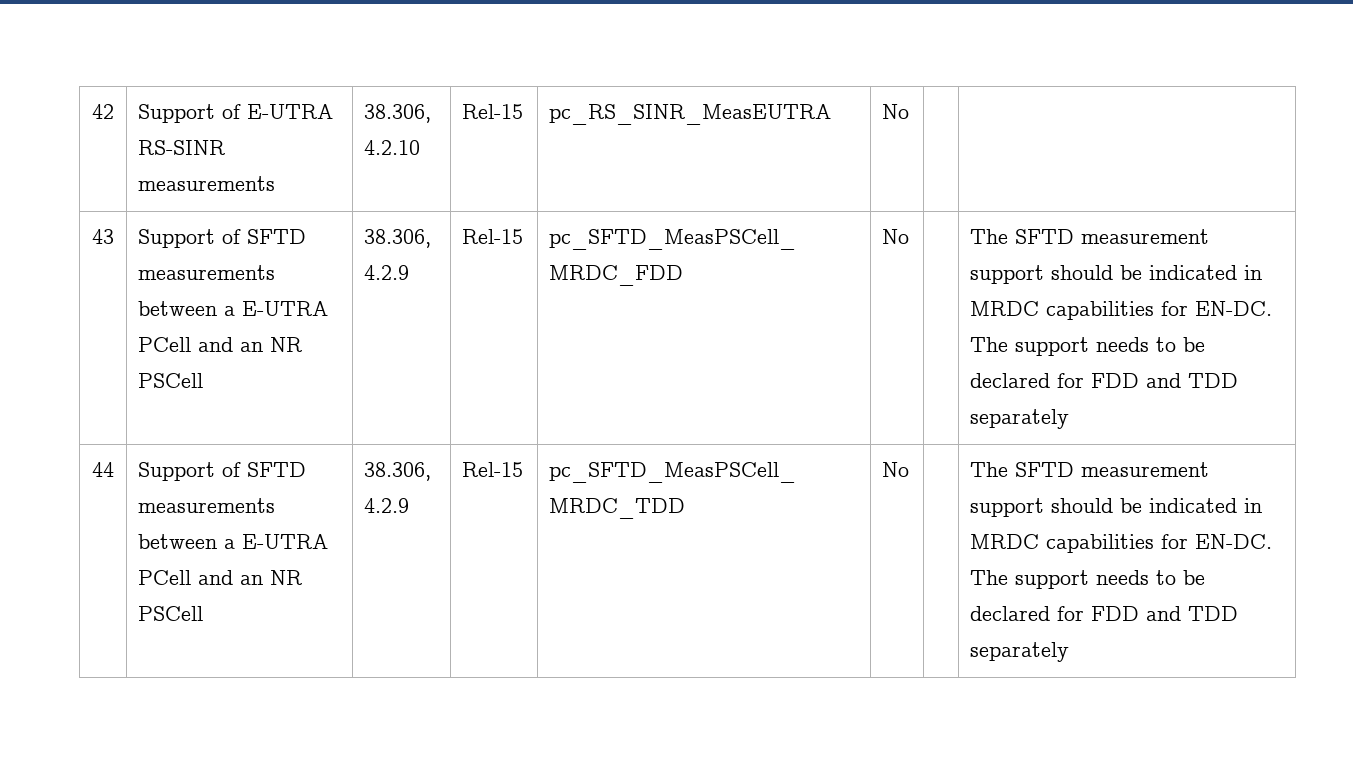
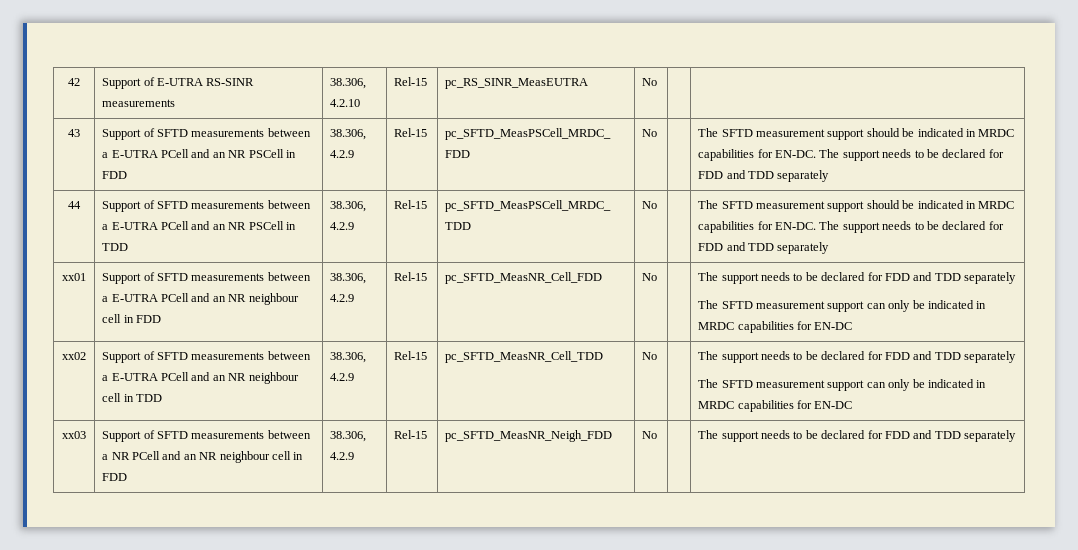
- 43 | Support of SFTD measurements between a E-UTRA PCell and an NR PSCell
+ 43 | Support of SFTD measurements between a E-UTRA PCell and an NR PSCell in FDD
- 44 | Support of SFTD measurements between a E-UTRA PCell and an NR PSCell
+ 44 | Support of SFTD measurements between a E-UTRA PCell and an NR PSCell in TDD
+ xx01 | Support of SFTD measurements between a E-UTRA PCell and an NR neighbour cell in FDD | 38.306, 4.2.9 | Rel-15 | pc_SFTD_MeasNR_Cell_FDD | No | | The support needs to be declared for FDD and TDD separately
+ The SFTD measurement support can only be indicated in MRDC capabilities for EN-DC
+ xx02 | Support of SFTD measurements between a E-UTRA PCell and an NR neighbour cell in TDD | 38.306, 4.2.9 | Rel-15 | pc_SFTD_MeasNR_Cell_TDD | No | | The support needs to be declared for FDD and TDD separately
+ The SFTD measurement support can only be indicated in MRDC capabilities for EN-DC
+ xx03 | Support of SFTD measurements between a NR PCell and an NR neighbour cell in FDD | 38.306, 4.2.9 | Rel-15 | pc_SFTD_MeasNR_Neigh_FDD | No | | The support needs to be declared for FDD and TDD separately

